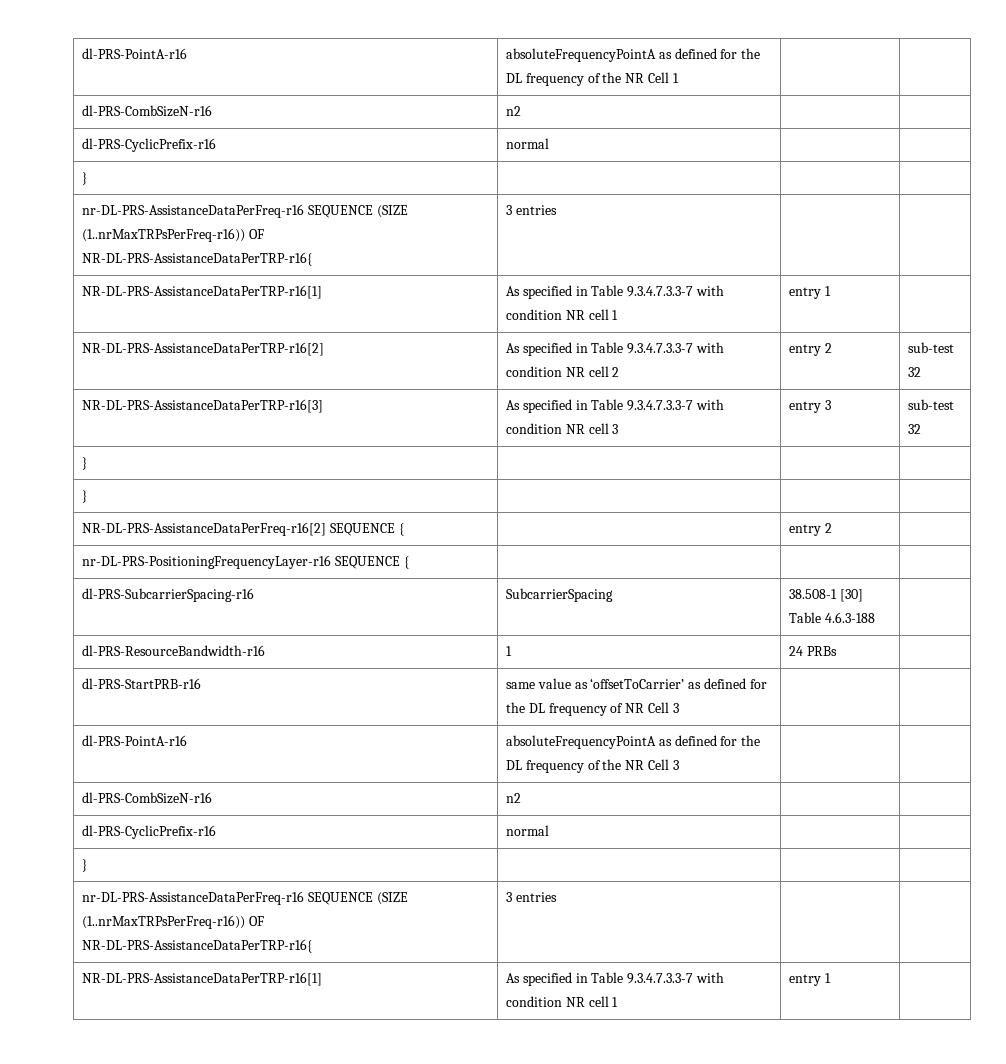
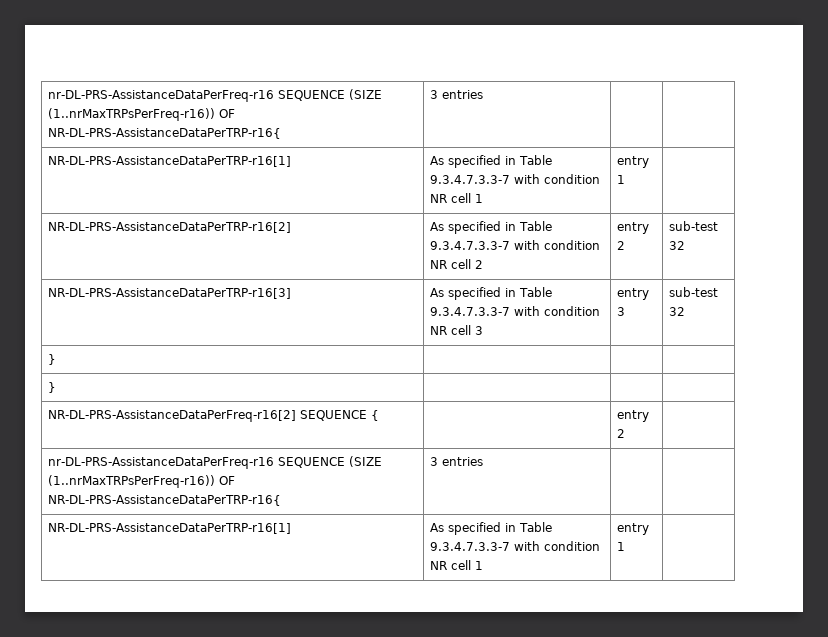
- dl-PRS-PointA-r16 | absoluteFrequencyPointA as defined for the DL frequency of the NR Cell 1 | |
- dl-PRS-CombSizeN-r16 | n2 | |
- dl-PRS-CyclicPrefix-r16 | normal | |
- } | | |
- nr-DL-PRS-PositioningFrequencyLayer-r16 SEQUENCE { | | |
- dl-PRS-SubcarrierSpacing-r16 | SubcarrierSpacing | 38.508-1 [30] Table 4.6.3-188 |
- dl-PRS-ResourceBandwidth-r16 | 1 | 24 PRBs |
- dl-PRS-StartPRB-r16 | same value as ‘offsetToCarrier’ as defined for the DL frequency of NR Cell 3 | |
- dl-PRS-PointA-r16 | absoluteFrequencyPointA as defined for the DL frequency of the NR Cell 3 | |
- dl-PRS-CombSizeN-r16 | n2 | |
- dl-PRS-CyclicPrefix-r16 | normal | |
- } | | |

